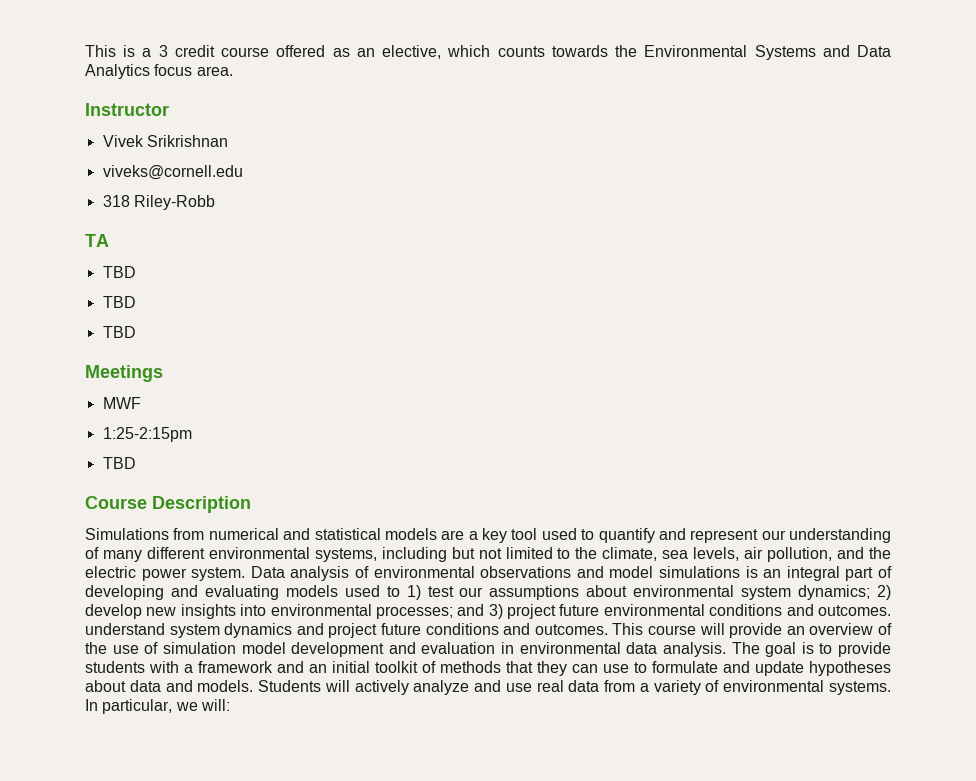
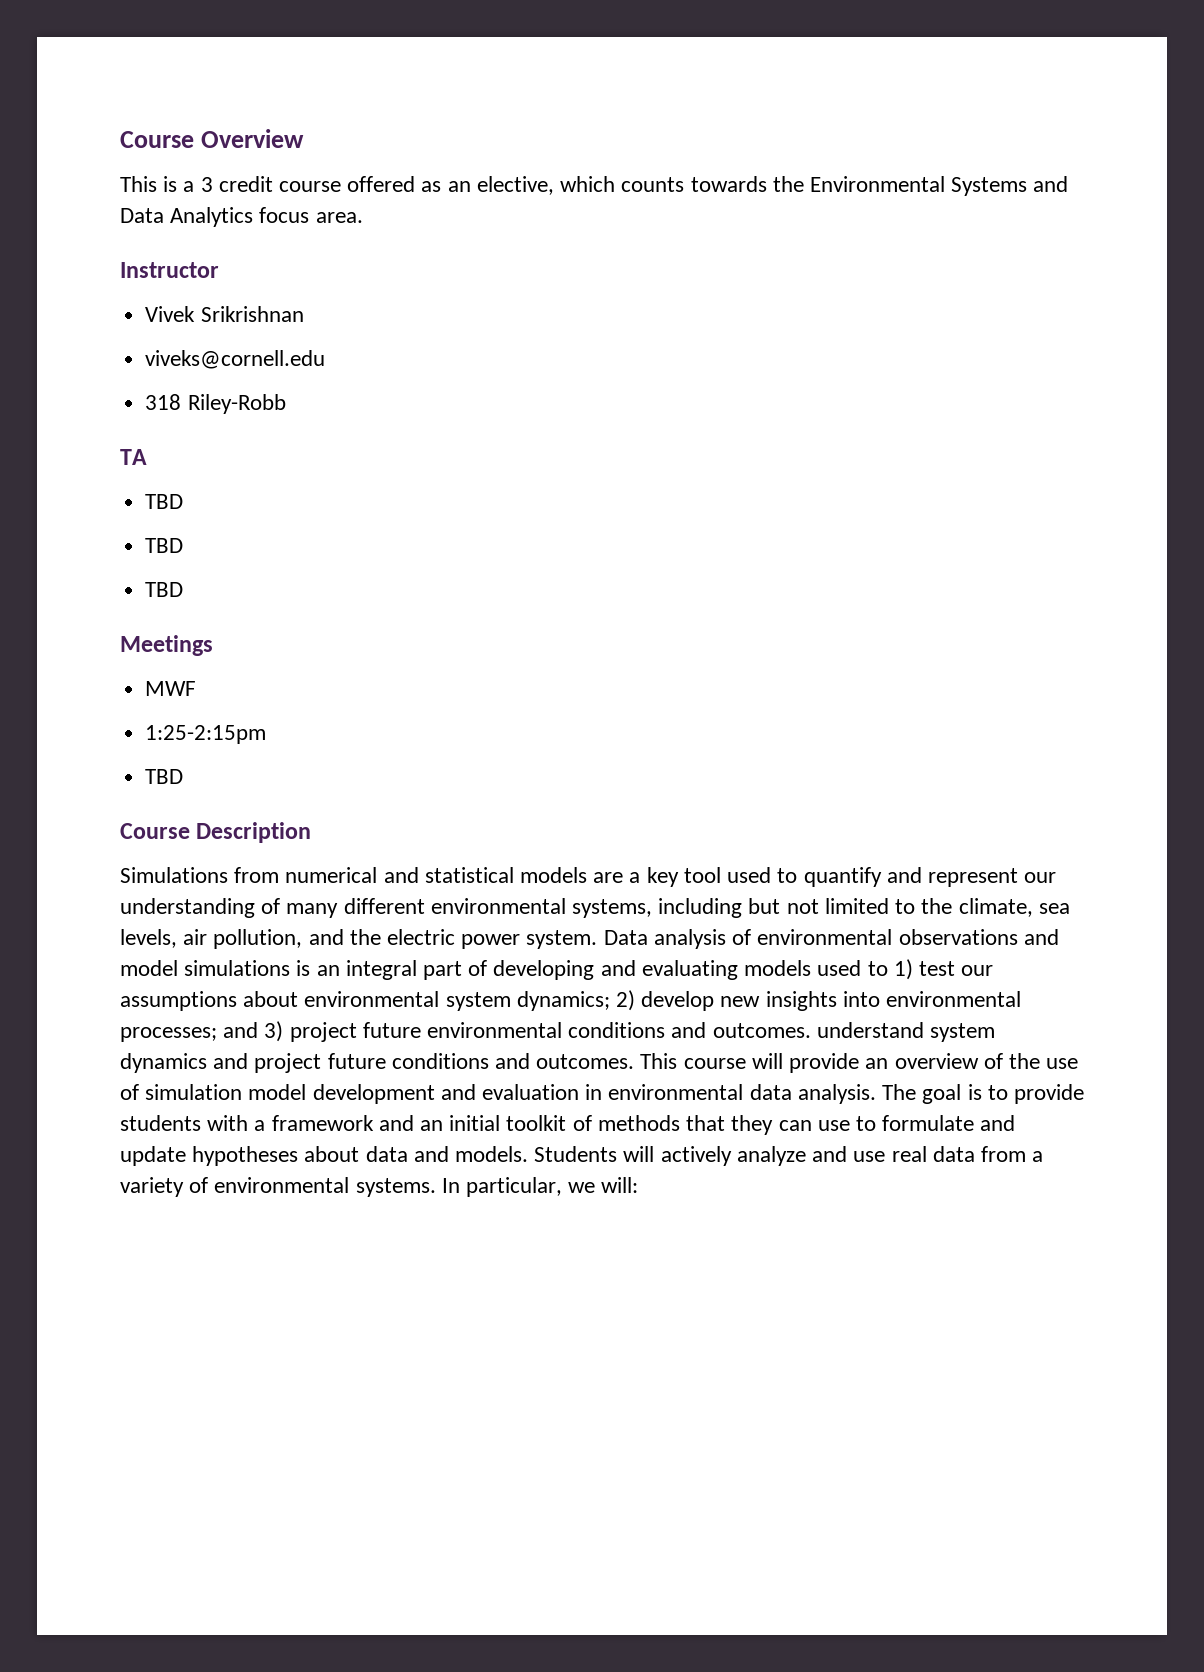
+ Course Overview

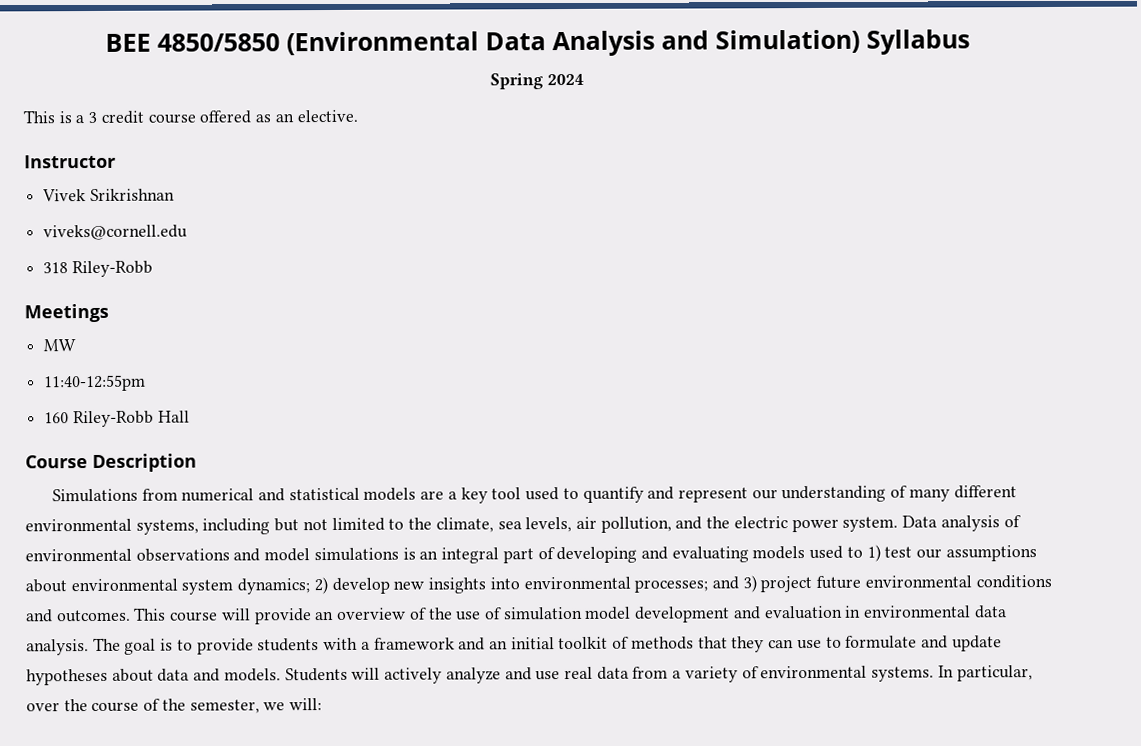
- Course Overview
+ BEE 4850/5850 (Environmental Data Analysis and Simulation) Syllabus
+ Spring 2024
- This is a 3 credit course offered as an elective, which counts towards the Environmental Systems and Data Analytics focus area.
+ This is a 3 credit course offered as an elective.
- TA
- TBD
- TBD
- TBD
  Meetings
- MWF
- 1:25-2:15pm
- TBD
+ MW
+ 11:40-12:55pm
+ 160 Riley-Robb Hall
- Data analysis of environmental observations and model simulations is an integral part of developing and evaluating models used to 1) test our assumptions about environmental system dynamics; 2) develop new insights into environmental processes; and 3) project future environmental conditions and outcomes. understand system dynamics and project future conditions and outcomes.
+ Data analysis of environmental observations and model simulations is an integral part of developing and evaluating models used to 1) test our assumptions about environmental system dynamics; 2) develop new insights into environmental processes; and 3) project future environmental conditions and outcomes.
- In particular, we will:
+ In particular, over the course of the semester, we will:

